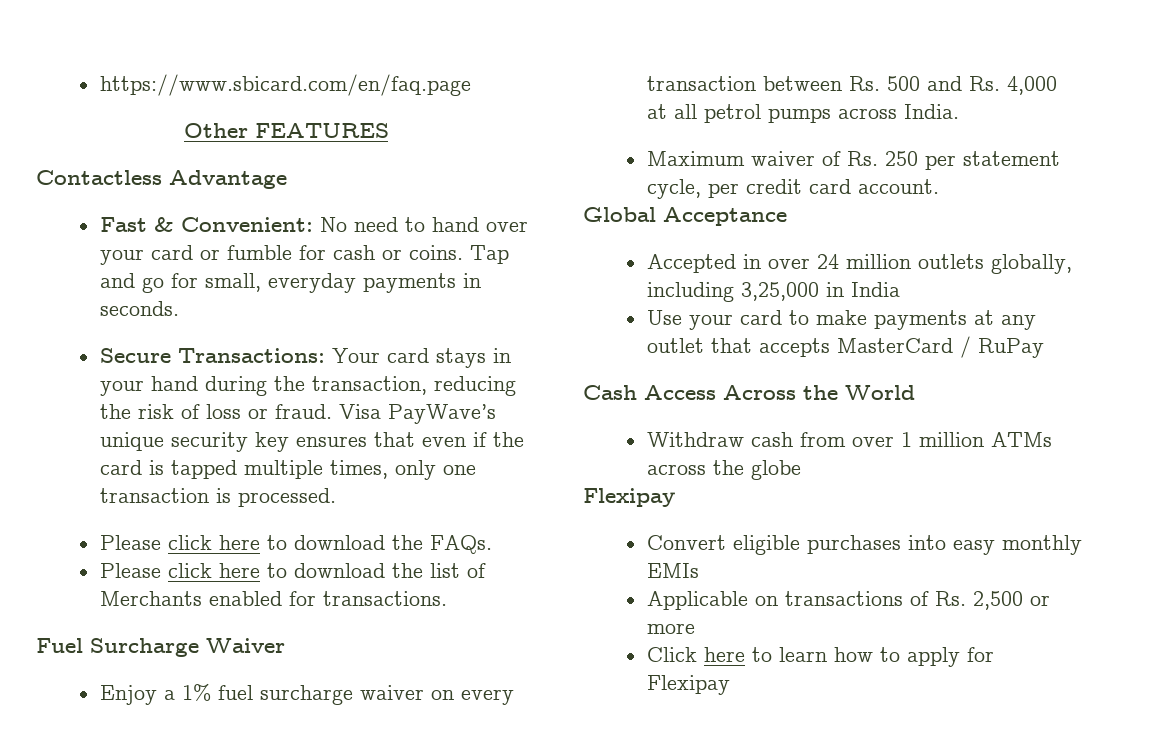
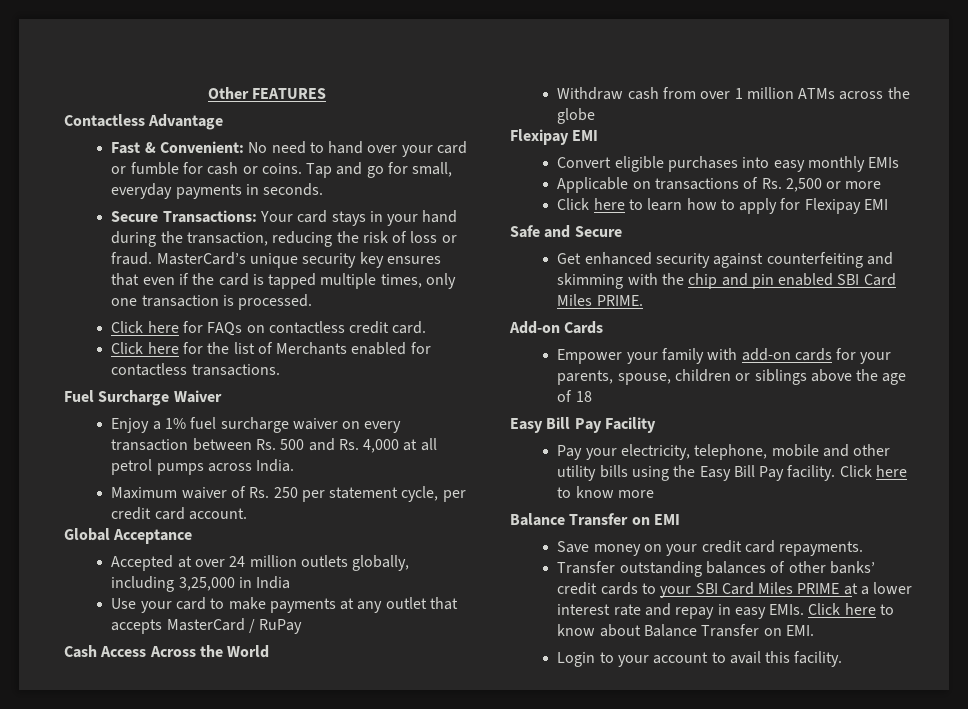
- https://www.sbicard.com/en/faq.page
- Visa PayWave’s unique security key ensures that even if the card is tapped multiple times, only one transaction is processed.
+ MasterCard’s unique security key ensures that even if the card is tapped multiple times, only one transaction is processed.
- Please click here to download the FAQs.
- Please click here to download the list of Merchants enabled for transactions.
+ Click here for FAQs on contactless credit card.
+ Click here for the list of Merchants enabled for contactless transactions.
- Accepted in over 24 million outlets globally, including 3,25,000 in India
+ Accepted at over 24 million outlets globally, including 3,25,000 in India
  Withdraw cash from over 1 million ATMs across the globe
- Flexipay
+ Flexipay EMI
- Click here to learn how to apply for Flexipay
+ Click here to learn how to apply for Flexipay EMI
+ Safe and Secure
+ Get enhanced security against counterfeiting and skimming with the chip and pin enabled SBI Card Miles PRIME.
+ Add-on Cards
+ Empower your family with add-on cards for your parents, spouse, children or siblings above the age of 18
+ Easy Bill Pay Facility
+ Pay your electricity, telephone, mobile and other utility bills using the Easy Bill Pay facility. Click here to know more
+ Balance Transfer on EMI
+ Save money on your credit card repayments.
+ Transfer outstanding balances of other banks’ credit cards to your SBI Card Miles PRIME at a lower interest rate and repay in easy EMIs. Click here to know about Balance Transfer on EMI.
+ Login to your account to avail this facility.

